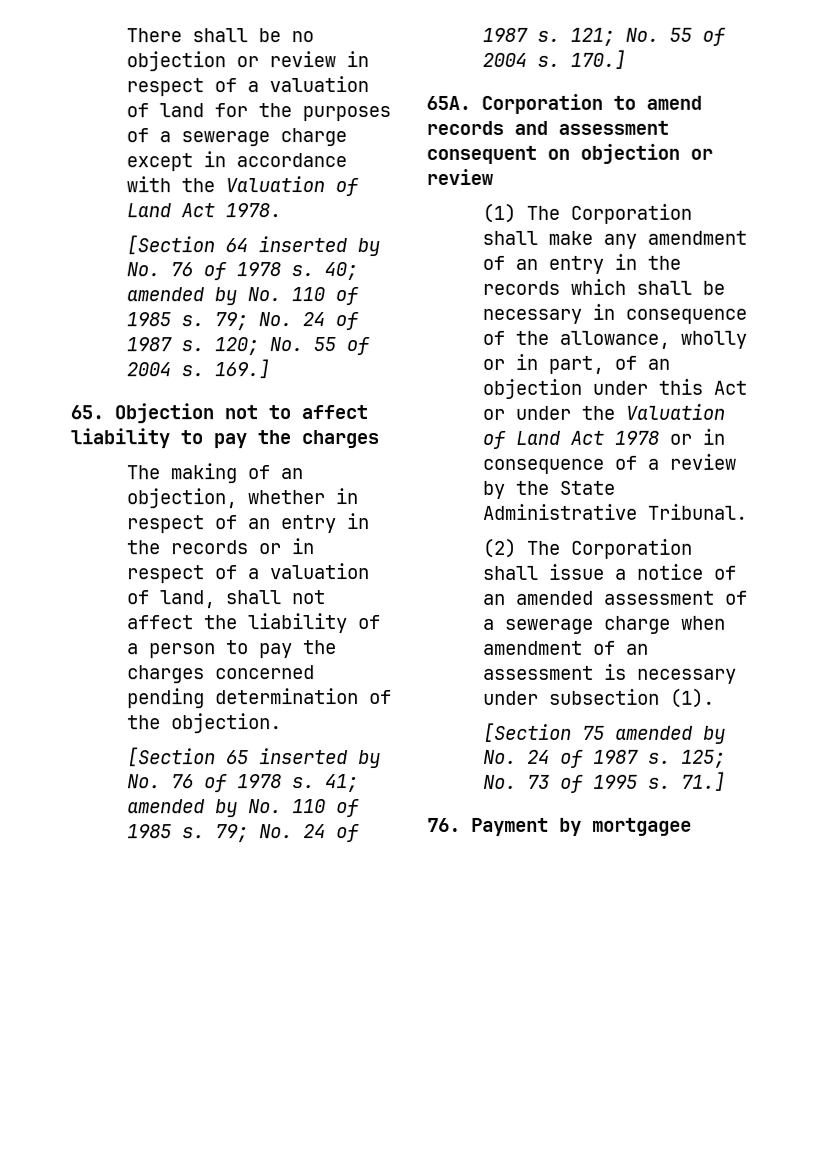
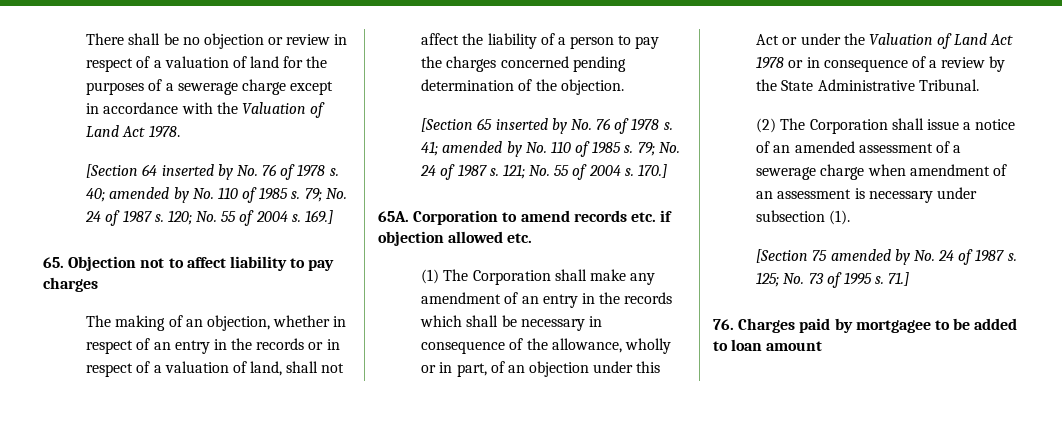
- 65. Objection not to affect liability to pay the charges
+ 65. Objection not to affect liability to pay charges
- Corporation to amend records and assessment consequent on objection or review
+ Corporation to amend records etc. if objection allowed etc.
- 76. Payment by mortgagee
+ 76. Charges paid by mortgagee to be added to loan amount

